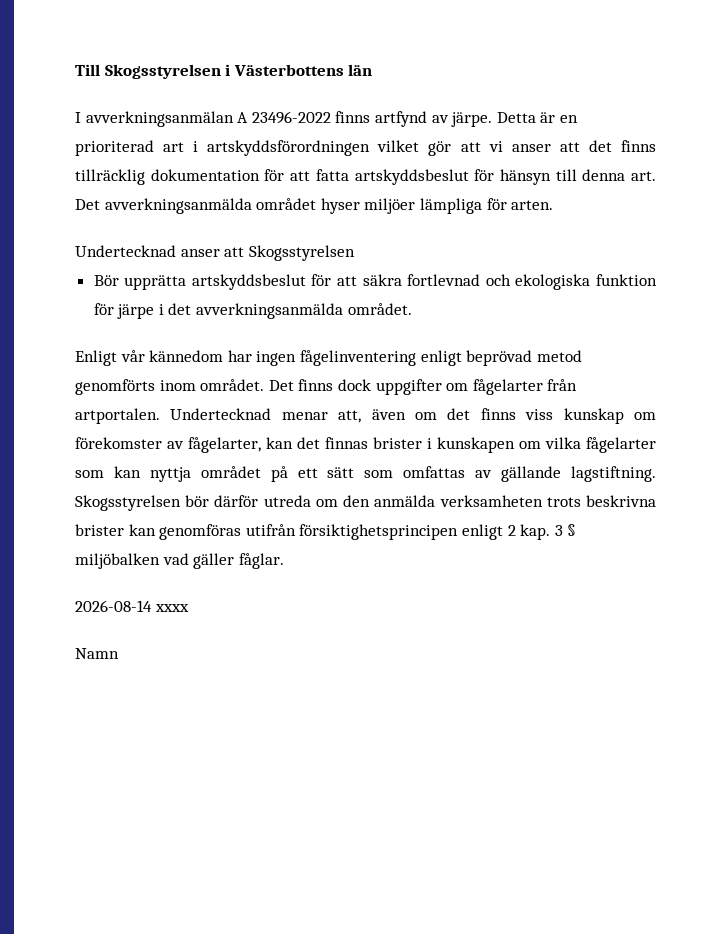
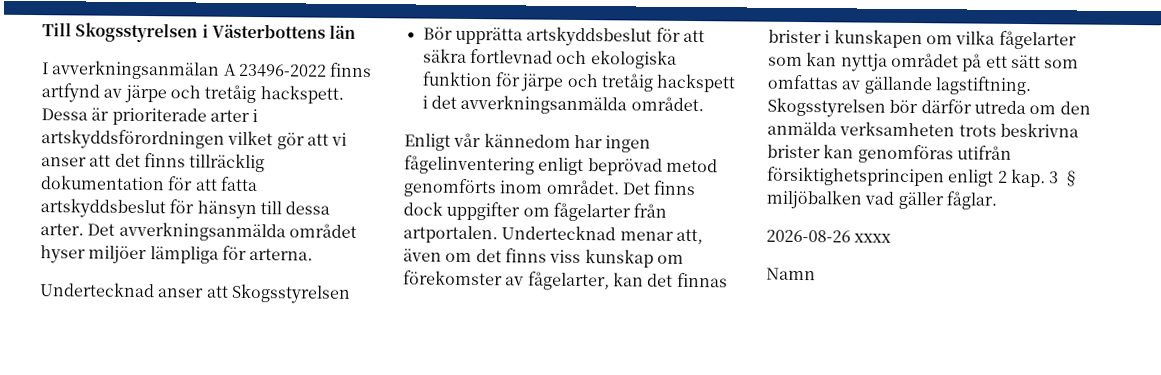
- I avverkningsanmälan A 23496-2022 finns artfynd av järpe. Detta är en prioriterad art i artskyddsförordningen vilket gör att vi anser att det finns tillräcklig dokumentation för att fatta artskyddsbeslut för hänsyn till denna art. Det avverkningsanmälda området hyser miljöer lämpliga för arten.
+ I avverkningsanmälan A 23496-2022 finns artfynd av järpe och tretåig hackspett. Dessa är prioriterade arter i artskyddsförordningen vilket gör att vi anser att det finns tillräcklig dokumentation för att fatta artskyddsbeslut för hänsyn till dessa arter. Det avverkningsanmälda området hyser miljöer lämpliga för arterna.
- Bör upprätta artskyddsbeslut för att säkra fortlevnad och ekologiska funktion för järpe i det avverkningsanmälda området.
+ Bör upprätta artskyddsbeslut för att säkra fortlevnad och ekologiska funktion för järpe och tretåig hackspett i det avverkningsanmälda området.
- 2026-08-14 xxxx
+ 2026-08-26 xxxx

